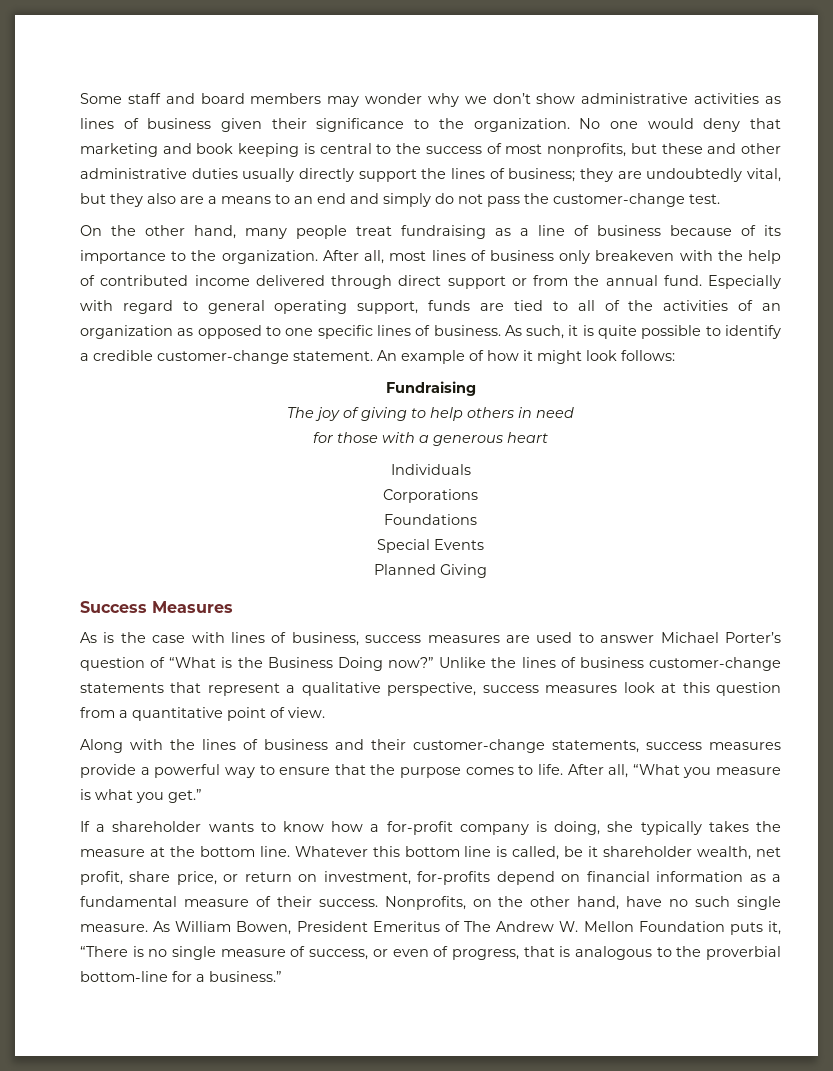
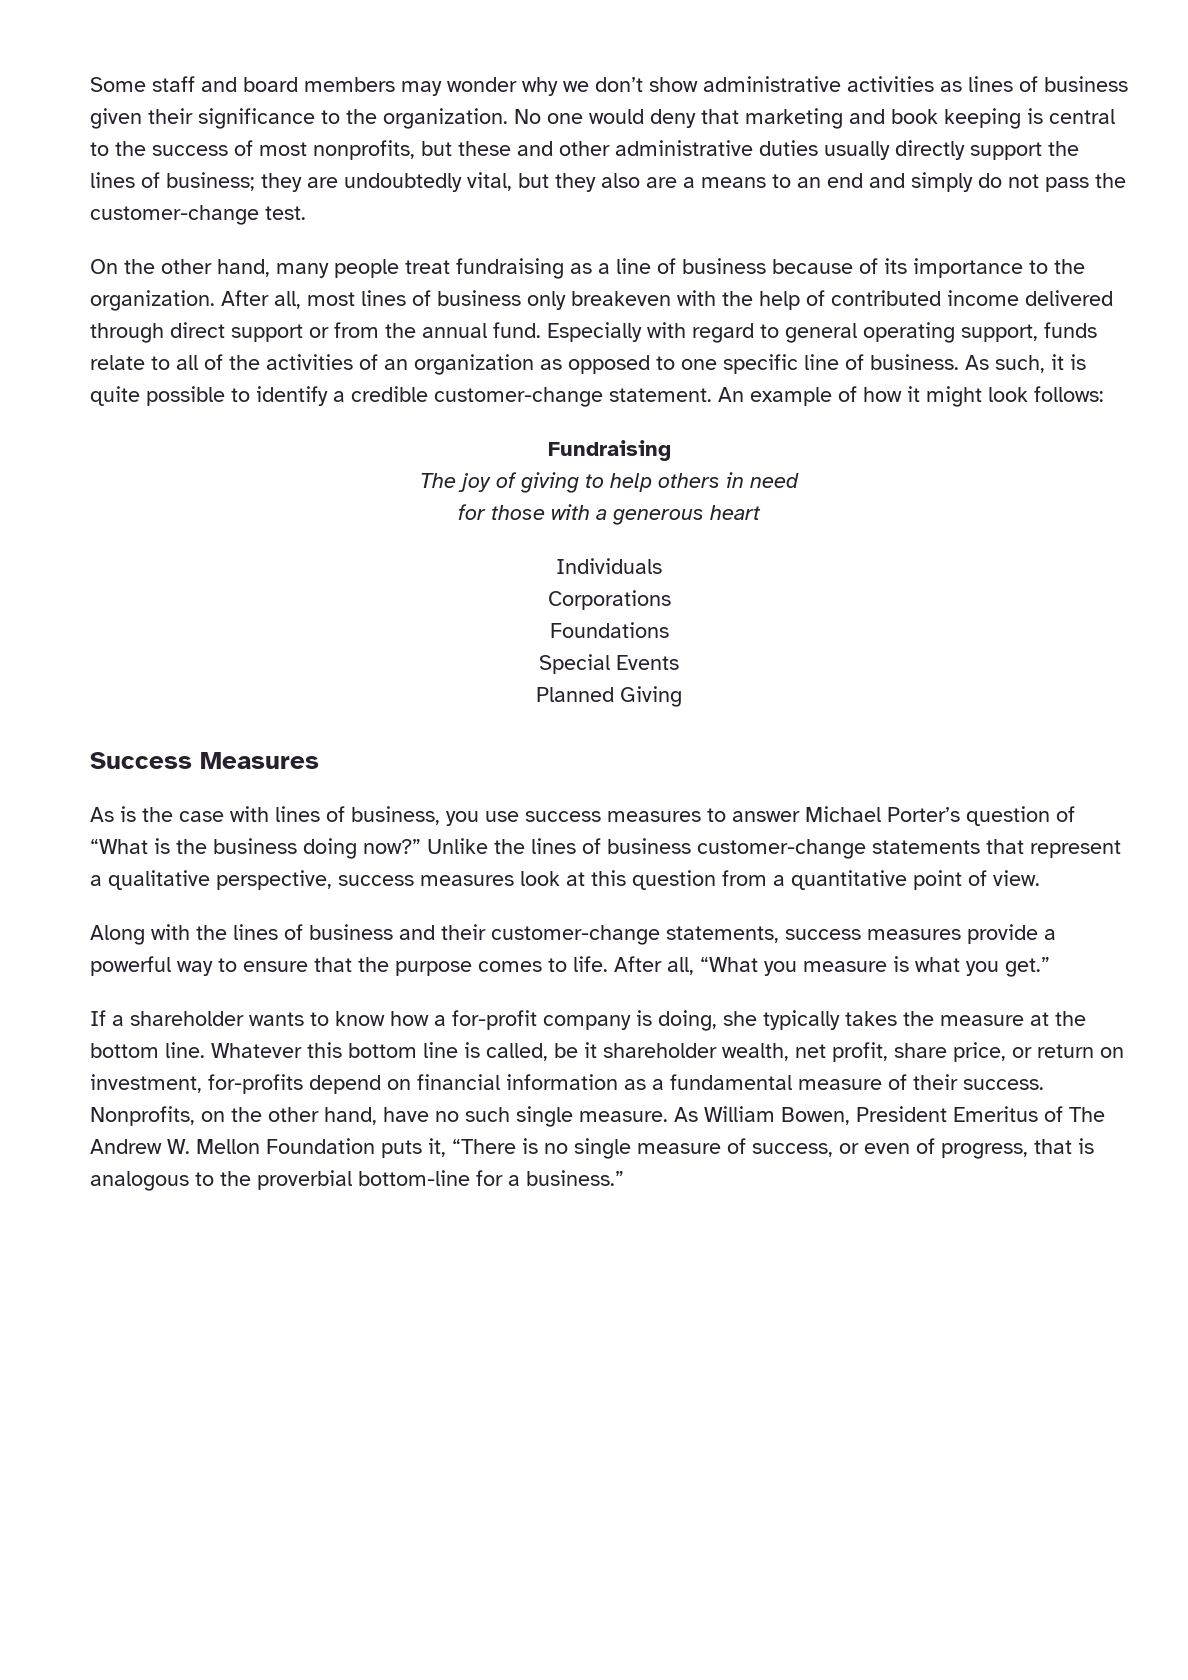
- Especially with regard to general operating support, funds are tied to all of the activities of an organization as opposed to one specific lines of business.
+ Especially with regard to general operating support, funds relate to all of the activities of an organization as opposed to one specific line of business.
- As is the case with lines of business, success measures are used to answer Michael Porter’s question of “What is the Business Doing now?”
+ As is the case with lines of business, you use success measures to answer Michael Porter’s question of “What is the business doing now?”

